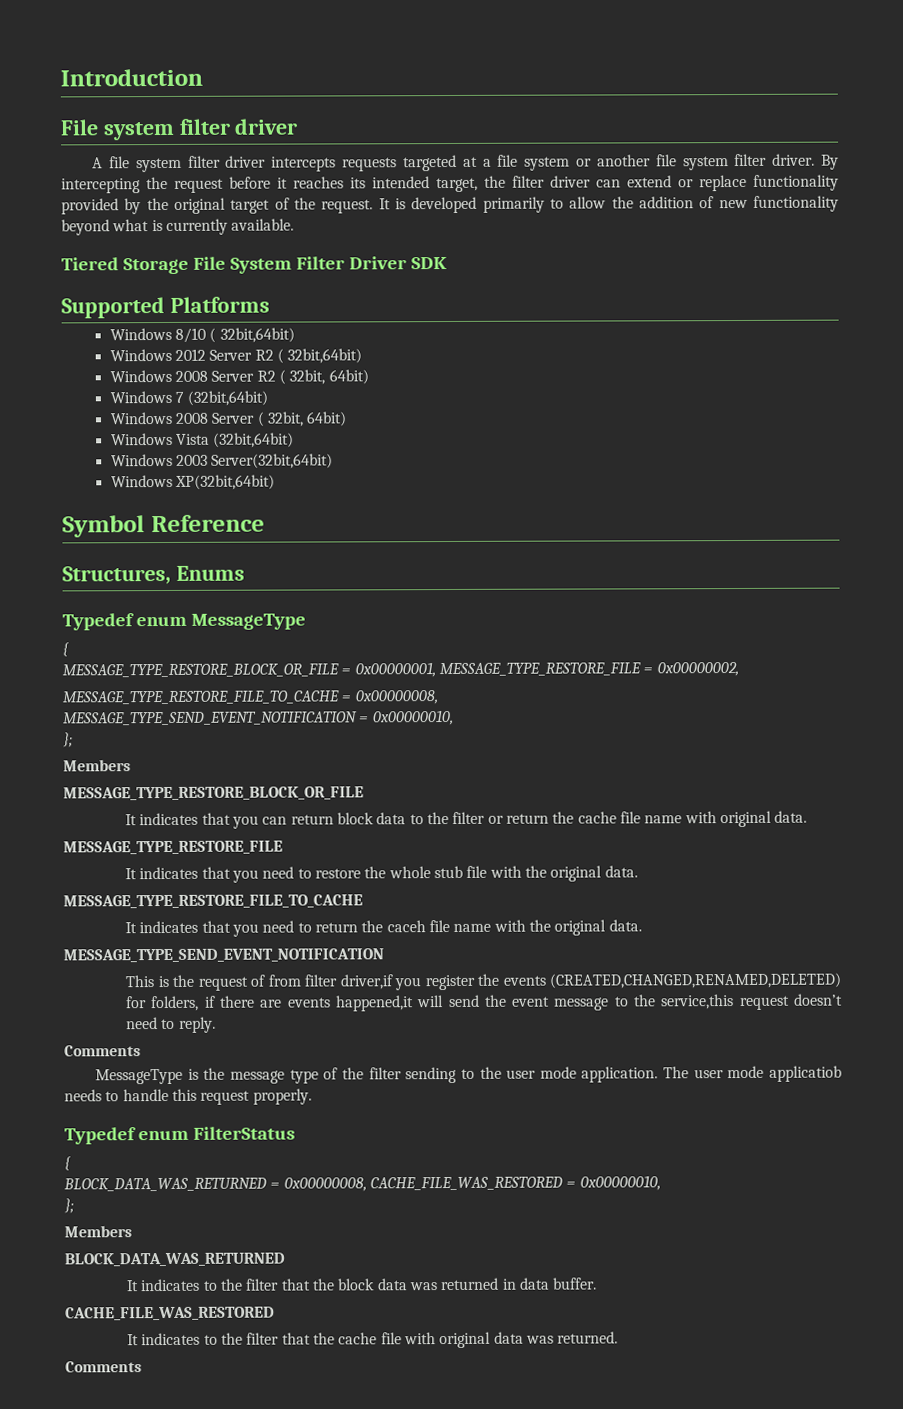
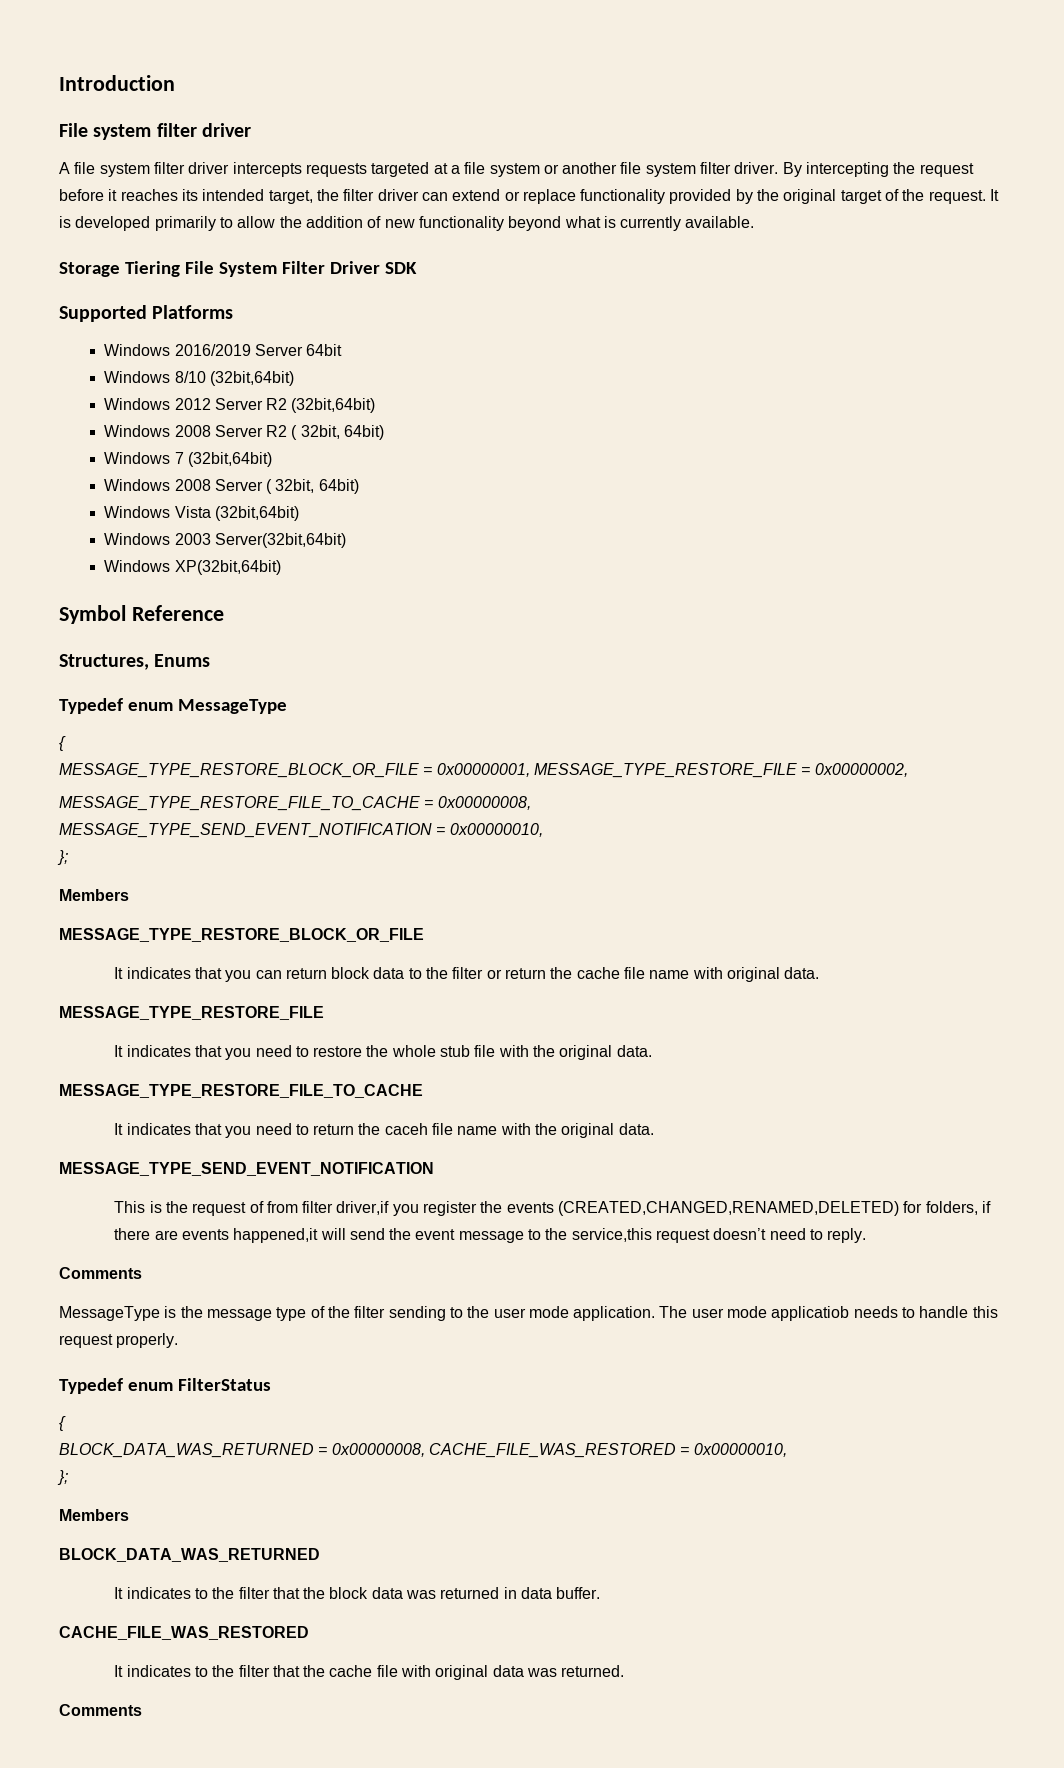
- Tiered Storage File System Filter Driver SDK
+ Storage Tiering File System Filter Driver SDK
+ Windows 2016/2019 Server 64bit
- Windows 8/10 ( 32bit,64bit)
+ Windows 8/10 (32bit,64bit)
- Windows 2012 Server R2 ( 32bit,64bit)
+ Windows 2012 Server R2 (32bit,64bit)

